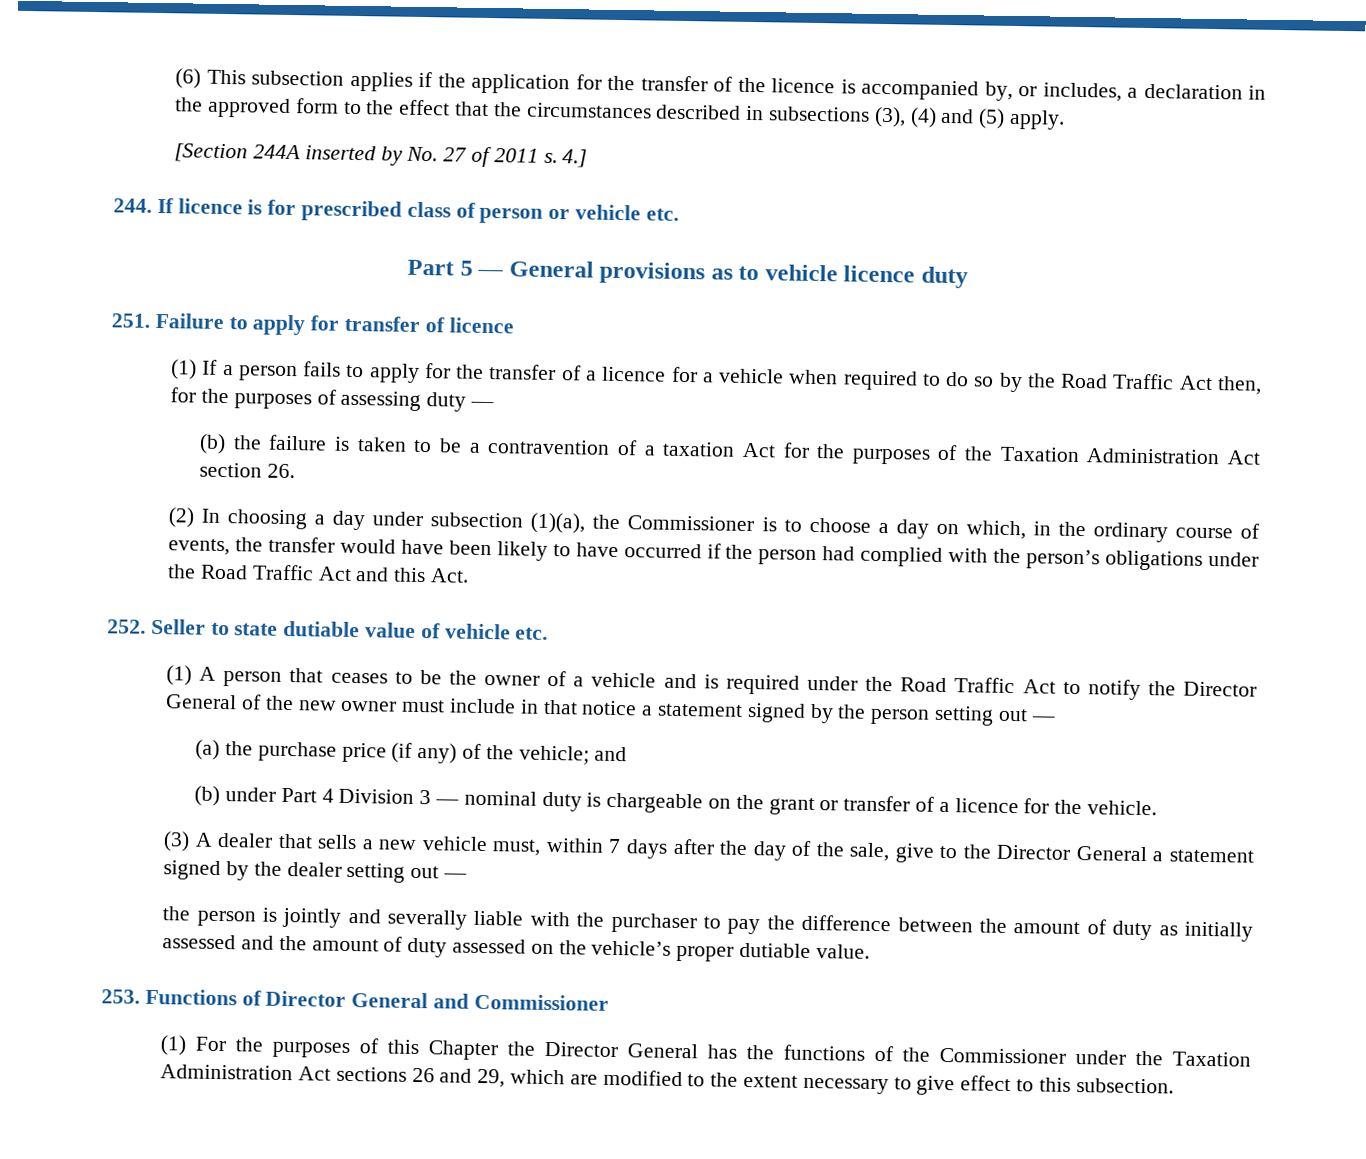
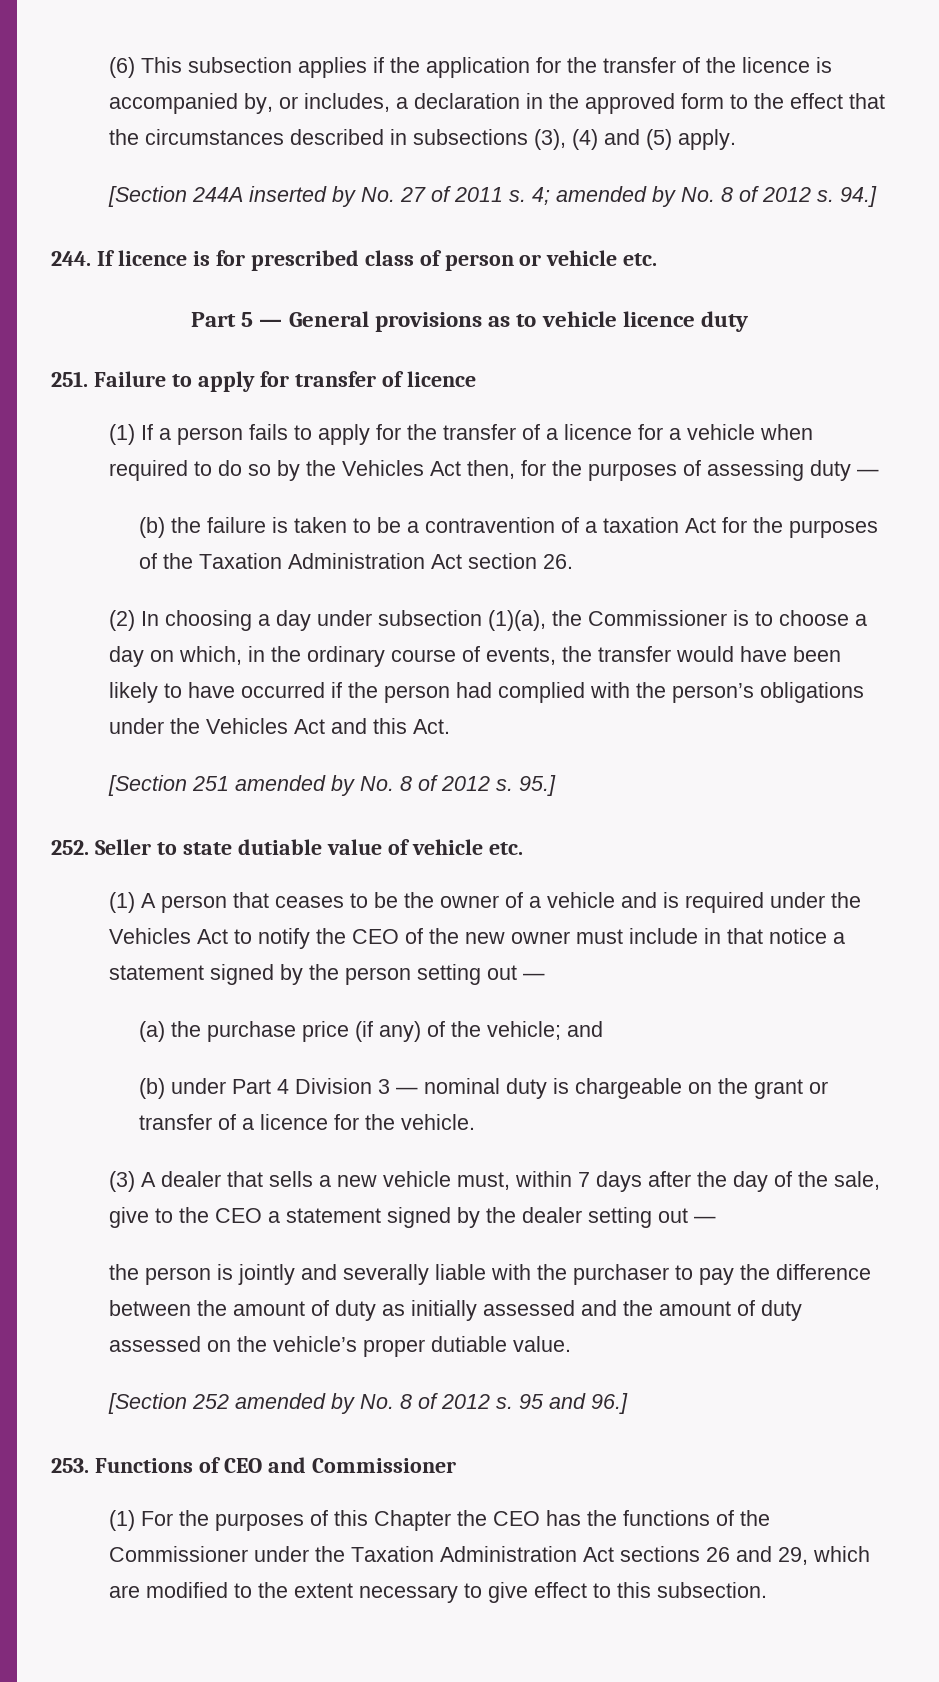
- 4.]
+ 4; amended by No. 8 of 2012 s. 94.]
- (1) If a person fails to apply for the transfer of a licence for a vehicle when required to do so by the Road Traffic Act then, for the purposes of assessing duty —
+ (1) If a person fails to apply for the transfer of a licence for a vehicle when required to do so by the Vehicles Act then, for the purposes of assessing duty —
- (2) In choosing a day under subsection (1)(a), the Commissioner is to choose a day on which, in the ordinary course of events, the transfer would have been likely to have occurred if the person had complied with the person’s obligations under the Road Traffic Act and this Act.
+ (2) In choosing a day under subsection (1)(a), the Commissioner is to choose a day on which, in the ordinary course of events, the transfer would have been likely to have occurred if the person had complied with the person’s obligations under the Vehicles Act and this Act.
+ [Section 251 amended by No. 8 of 2012 s. 95.]
- (1) A person that ceases to be the owner of a vehicle and is required under the Road Traffic Act to notify the Director General of the new owner must include in that notice a statement signed by the person setting out —
+ (1) A person that ceases to be the owner of a vehicle and is required under the Vehicles Act to notify the CEO of the new owner must include in that notice a statement signed by the person setting out —
- (3) A dealer that sells a new vehicle must, within 7 days after the day of the sale, give to the Director General a statement signed by the dealer setting out —
+ (3) A dealer that sells a new vehicle must, within 7 days after the day of the sale, give to the CEO a statement signed by the dealer setting out —
+ [Section 252 amended by No. 8 of 2012 s. 95 and 96.]
- 253. Functions of Director General and Commissioner
+ 253. Functions of CEO and Commissioner
- (1) For the purposes of this Chapter the Director General has the functions of the Commissioner under the Taxation Administration Act sections 26 and 29, which are modified to the extent necessary to give effect to this subsection.
+ (1) For the purposes of this Chapter the CEO has the functions of the Commissioner under the Taxation Administration Act sections 26 and 29, which are modified to the extent necessary to give effect to this subsection.

